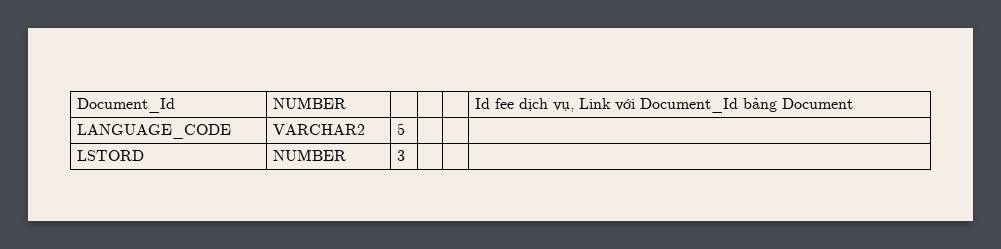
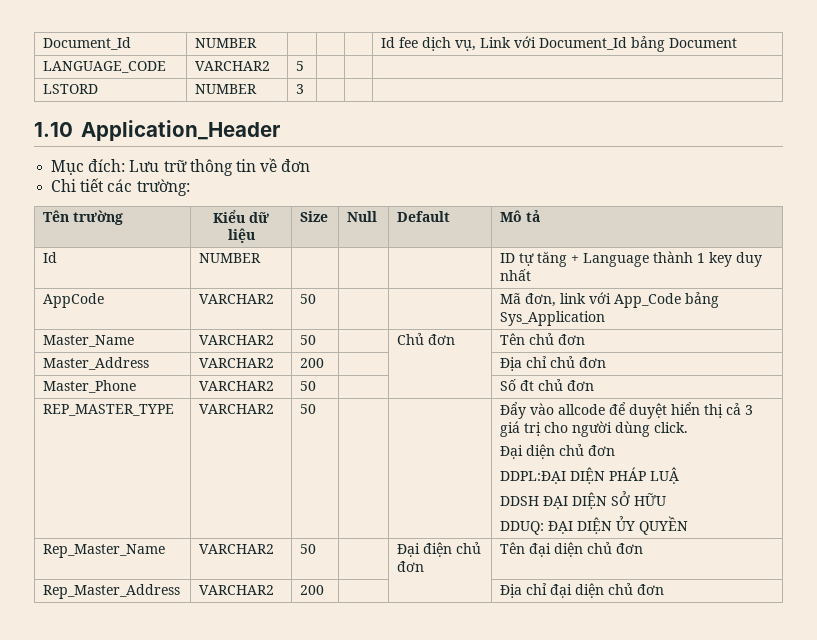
+ 1.10 Application_Header
+ Mục đích: Lưu trữ thông tin về đơn
+ Chi tiết các trường:
+ Tên trường | Kiểu dữ liệu | Size | Null | Default | Mô tả
+ Id | NUMBER | | | | ID tự tăng + Language thành 1 key duy nhất
+ AppCode | VARCHAR2 | 50 | | | Mã đơn, link với App_Code bảng Sys_Application
+ Master_Name | VARCHAR2 | 50 | | Chủ đơn | Tên chủ đơn
+ Master_Address | VARCHAR2 | 200 | | | Địa chỉ chủ đơn
+ Master_Phone | VARCHAR2 | 50 | | | Số đt chủ đơn
+ REP_MASTER_TYPE | VARCHAR2 | 50 | | | Đẩy vào allcode để duyệt hiển thị cả 3 giá trị cho người dùng click.
+ Đại diện chủ đơn
+ DDPL:ĐẠI DIỆN PHÁP LUẬ
+ DDSH ĐẠI DIỆN SỞ HỮU
+ DDUQ: ĐẠI DIỆN ỦY QUYỀN
+ Rep_Master_Name | VARCHAR2 | 50 | | Đại điện chủ đơn | Tên đại diện chủ đơn
+ Rep_Master_Address | VARCHAR2 | 200 | | | Địa chỉ đại diện chủ đơn

